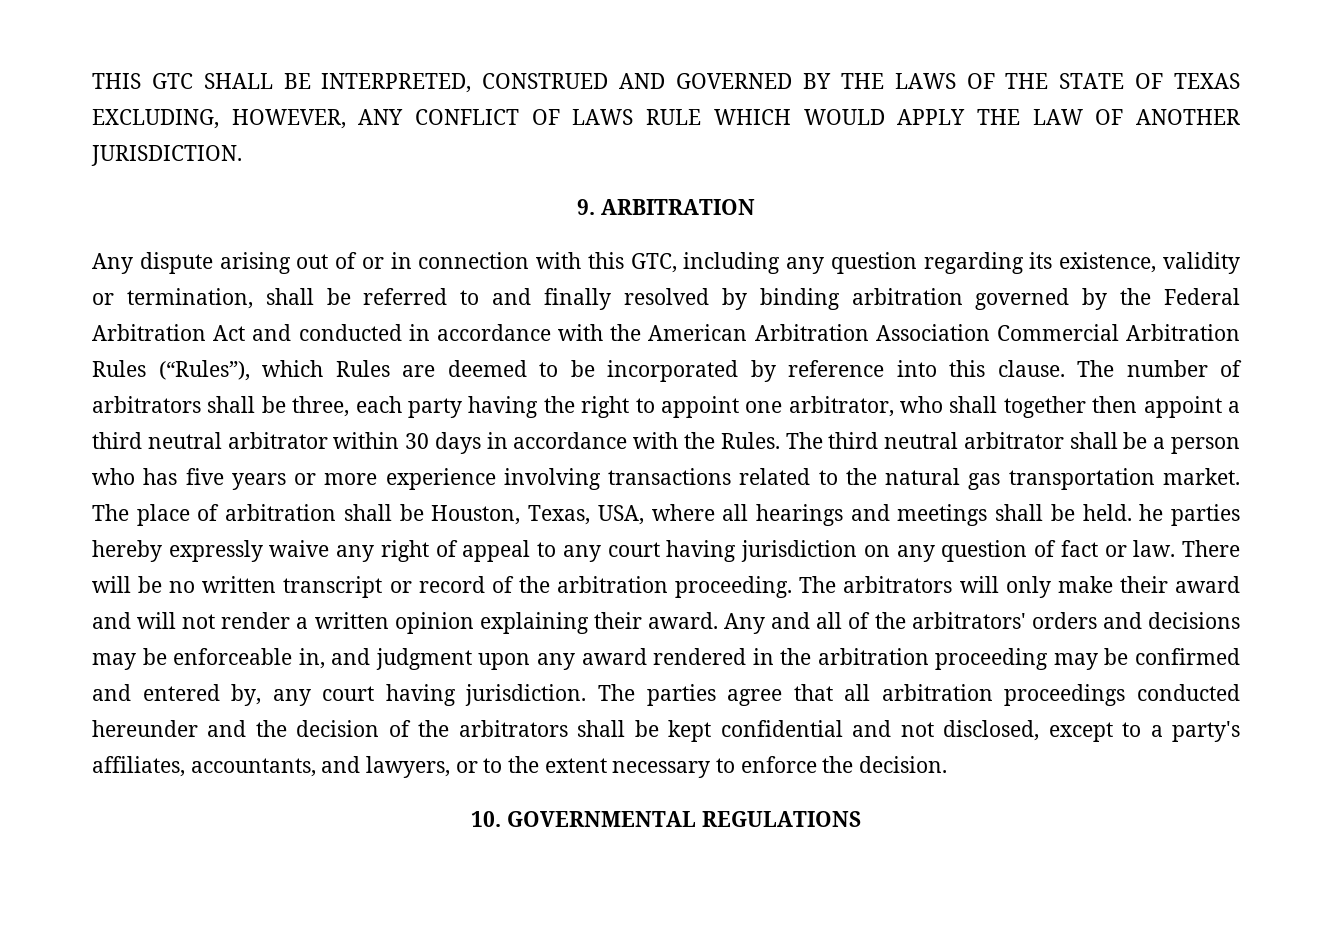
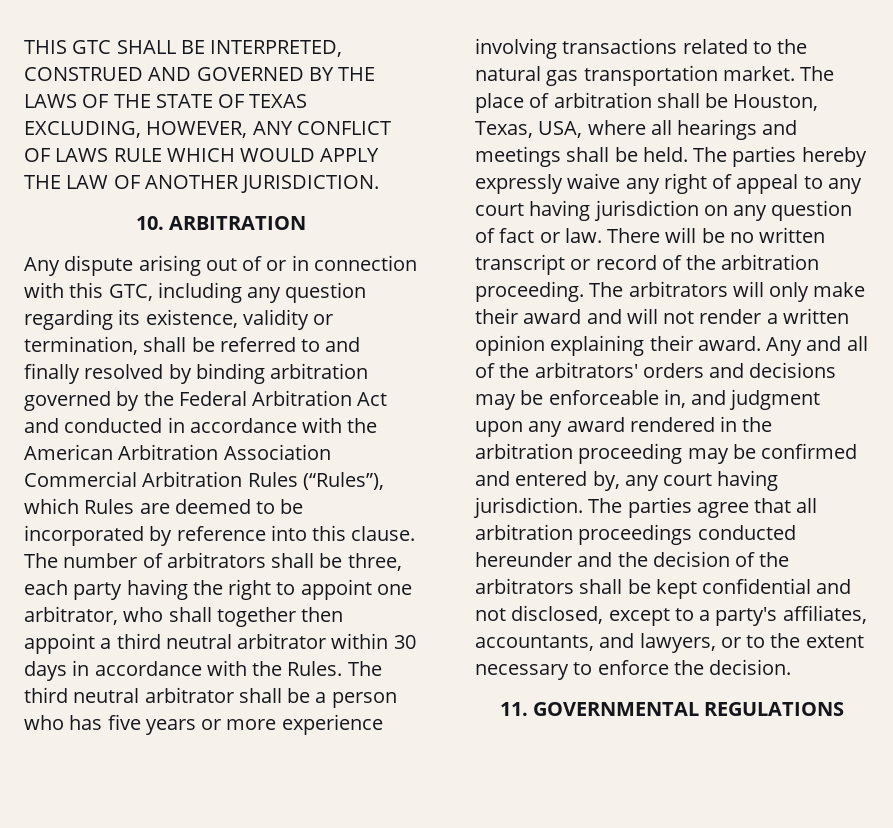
- 9. ARBITRATION
+ 10. ARBITRATION
- The place of arbitration shall be Houston, Texas, USA, where all hearings and meetings shall be held. he parties hereby expressly waive any right of appeal to any court having jurisdiction on any question of fact or law.
+ The place of arbitration shall be Houston, Texas, USA, where all hearings and meetings shall be held. The parties hereby expressly waive any right of appeal to any court having jurisdiction on any question of fact or law.
- 10. GOVERNMENTAL REGULATIONS
+ 11. GOVERNMENTAL REGULATIONS

